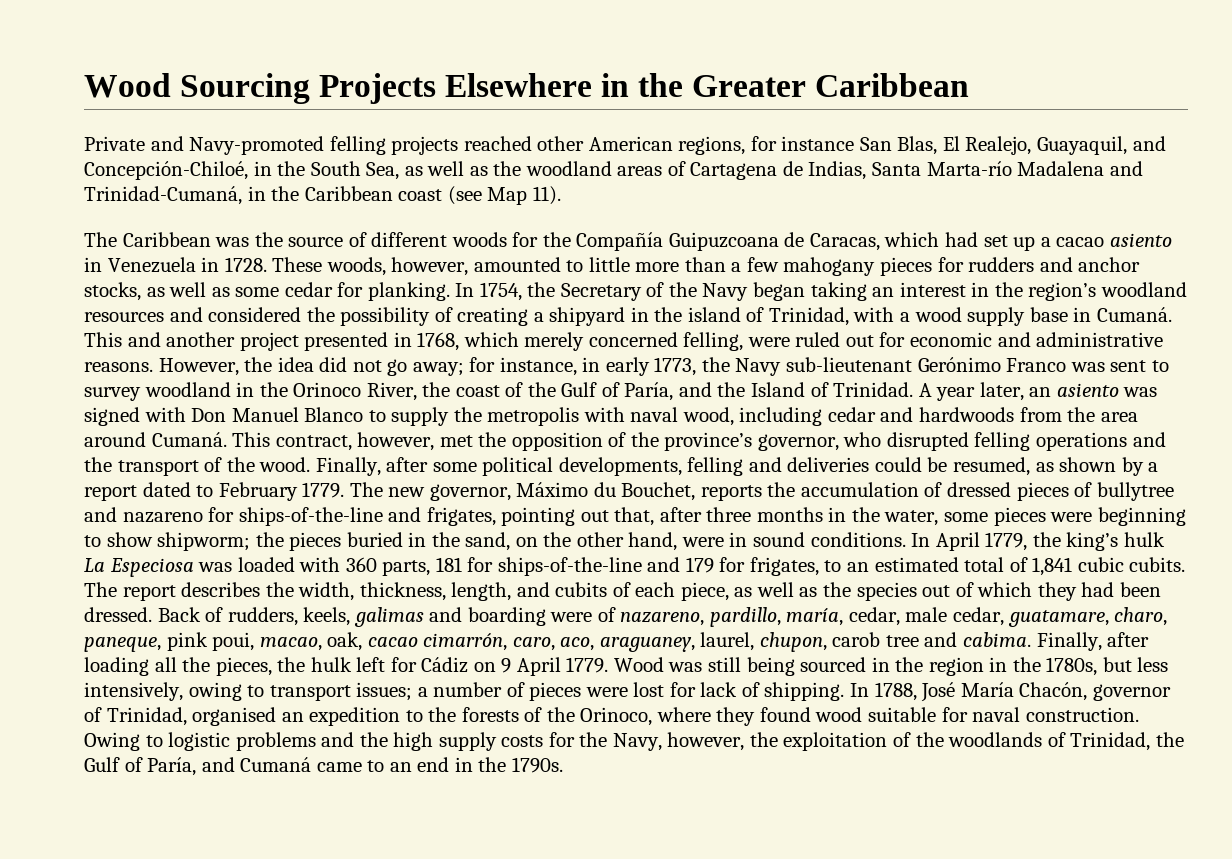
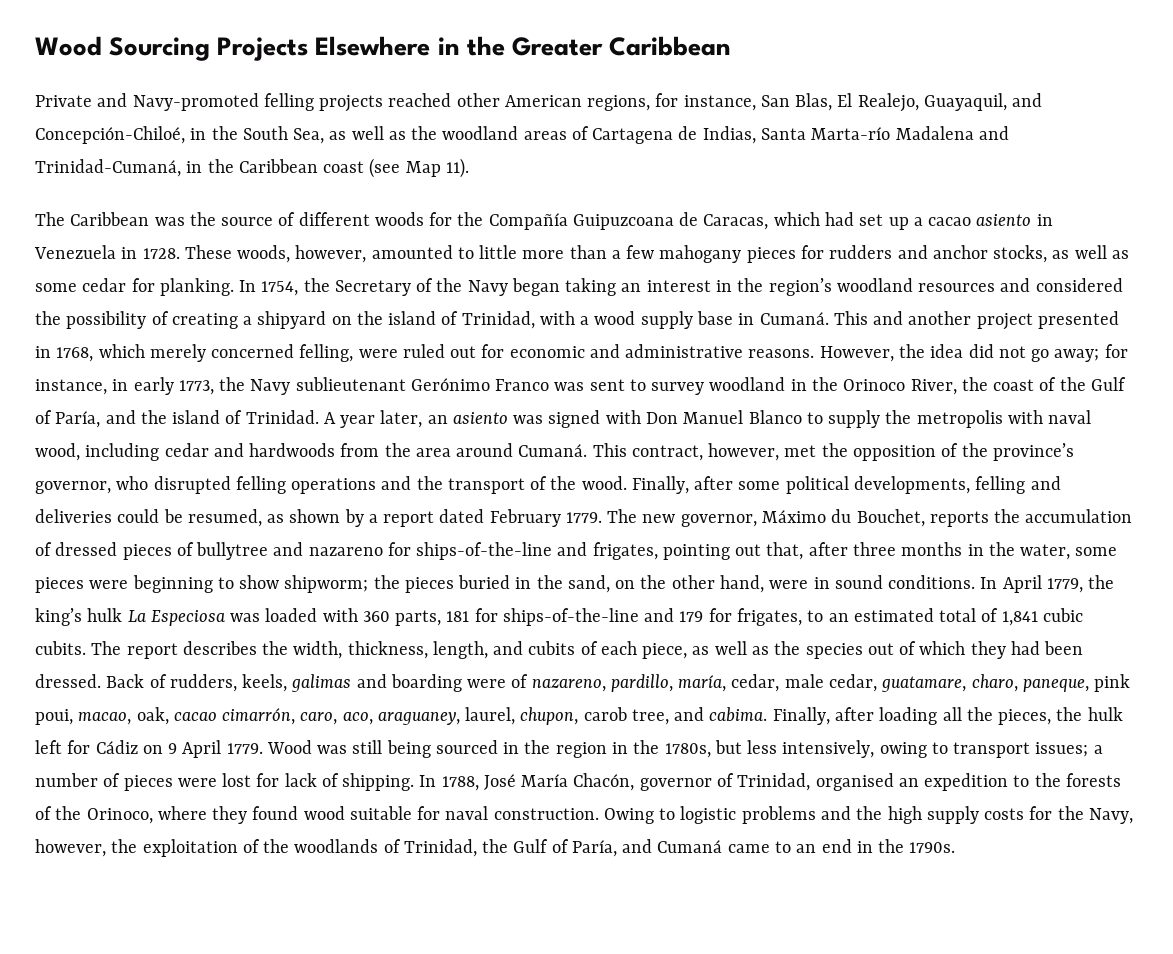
- Private and Navy-promoted felling projects reached other American regions, for instance San Blas, El Realejo, Guayaquil, and Concepción-Chiloé, in the South Sea, as well as the woodland areas of Cartagena de Indias, Santa Marta-río Madalena and Trinidad-Cumaná, in the Caribbean coast (see Map 11).
+ Private and Navy-promoted felling projects reached other American regions, for instance, San Blas, El Realejo, Guayaquil, and Concepción-Chiloé, in the South Sea, as well as the woodland areas of Cartagena de Indias, Santa Marta-río Madalena and Trinidad-Cumaná, in the Caribbean coast (see Map 11).
- In 1754, the Secretary of the Navy began taking an interest in the region’s woodland resources and considered the possibility of creating a shipyard in the island of Trinidad, with a wood supply base in Cumaná.
+ In 1754, the Secretary of the Navy began taking an interest in the region’s woodland resources and considered the possibility of creating a shipyard on the island of Trinidad, with a wood supply base in Cumaná.
- However, the idea did not go away; for instance, in early 1773, the Navy sub-lieutenant Gerónimo Franco was sent to survey woodland in the Orinoco River, the coast of the Gulf of Paría, and the Island of Trinidad.
+ However, the idea did not go away; for instance, in early 1773, the Navy sublieutenant Gerónimo Franco was sent to survey woodland in the Orinoco River, the coast of the Gulf of Paría, and the island of Trinidad.
- Finally, after some political developments, felling and deliveries could be resumed, as shown by a report dated to February 1779.
+ Finally, after some political developments, felling and deliveries could be resumed, as shown by a report dated February 1779.
- Back of rudders, keels, galimas and boarding were of nazareno, pardillo, maría, cedar, male cedar, guatamare, charo, paneque, pink poui, macao, oak, cacao cimarrón, caro, aco, araguaney, laurel, chupon, carob tree and cabima.
+ Back of rudders, keels, galimas and boarding were of nazareno, pardillo, maría, cedar, male cedar, guatamare, charo, paneque, pink poui, macao, oak, cacao cimarrón, caro, aco, araguaney, laurel, chupon, carob tree, and cabima.

